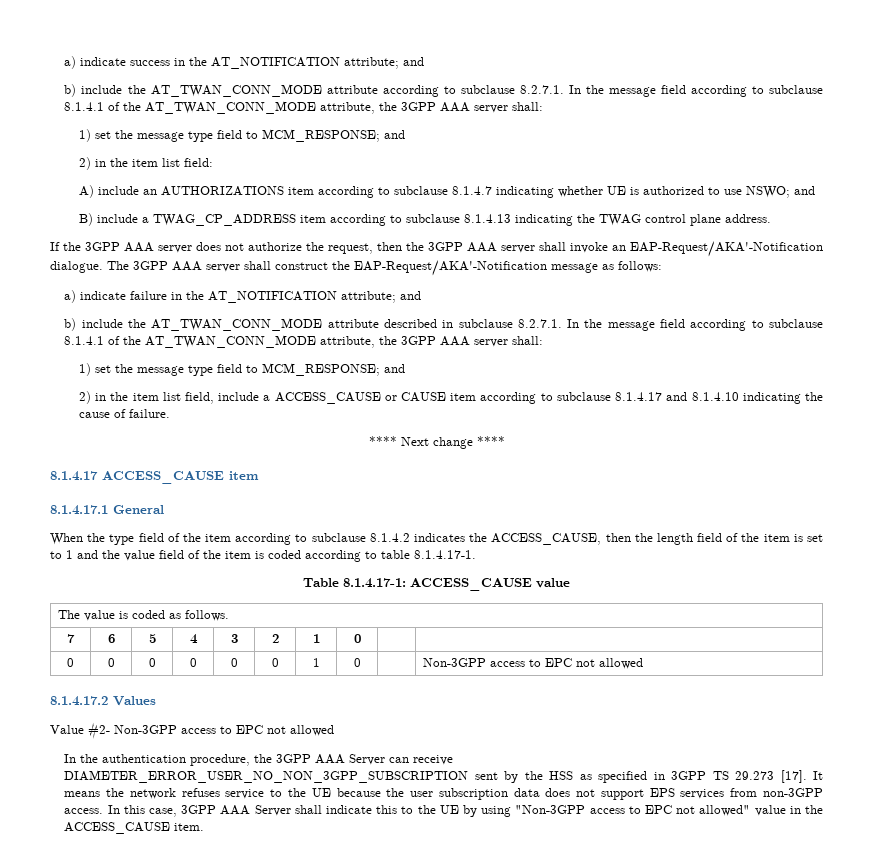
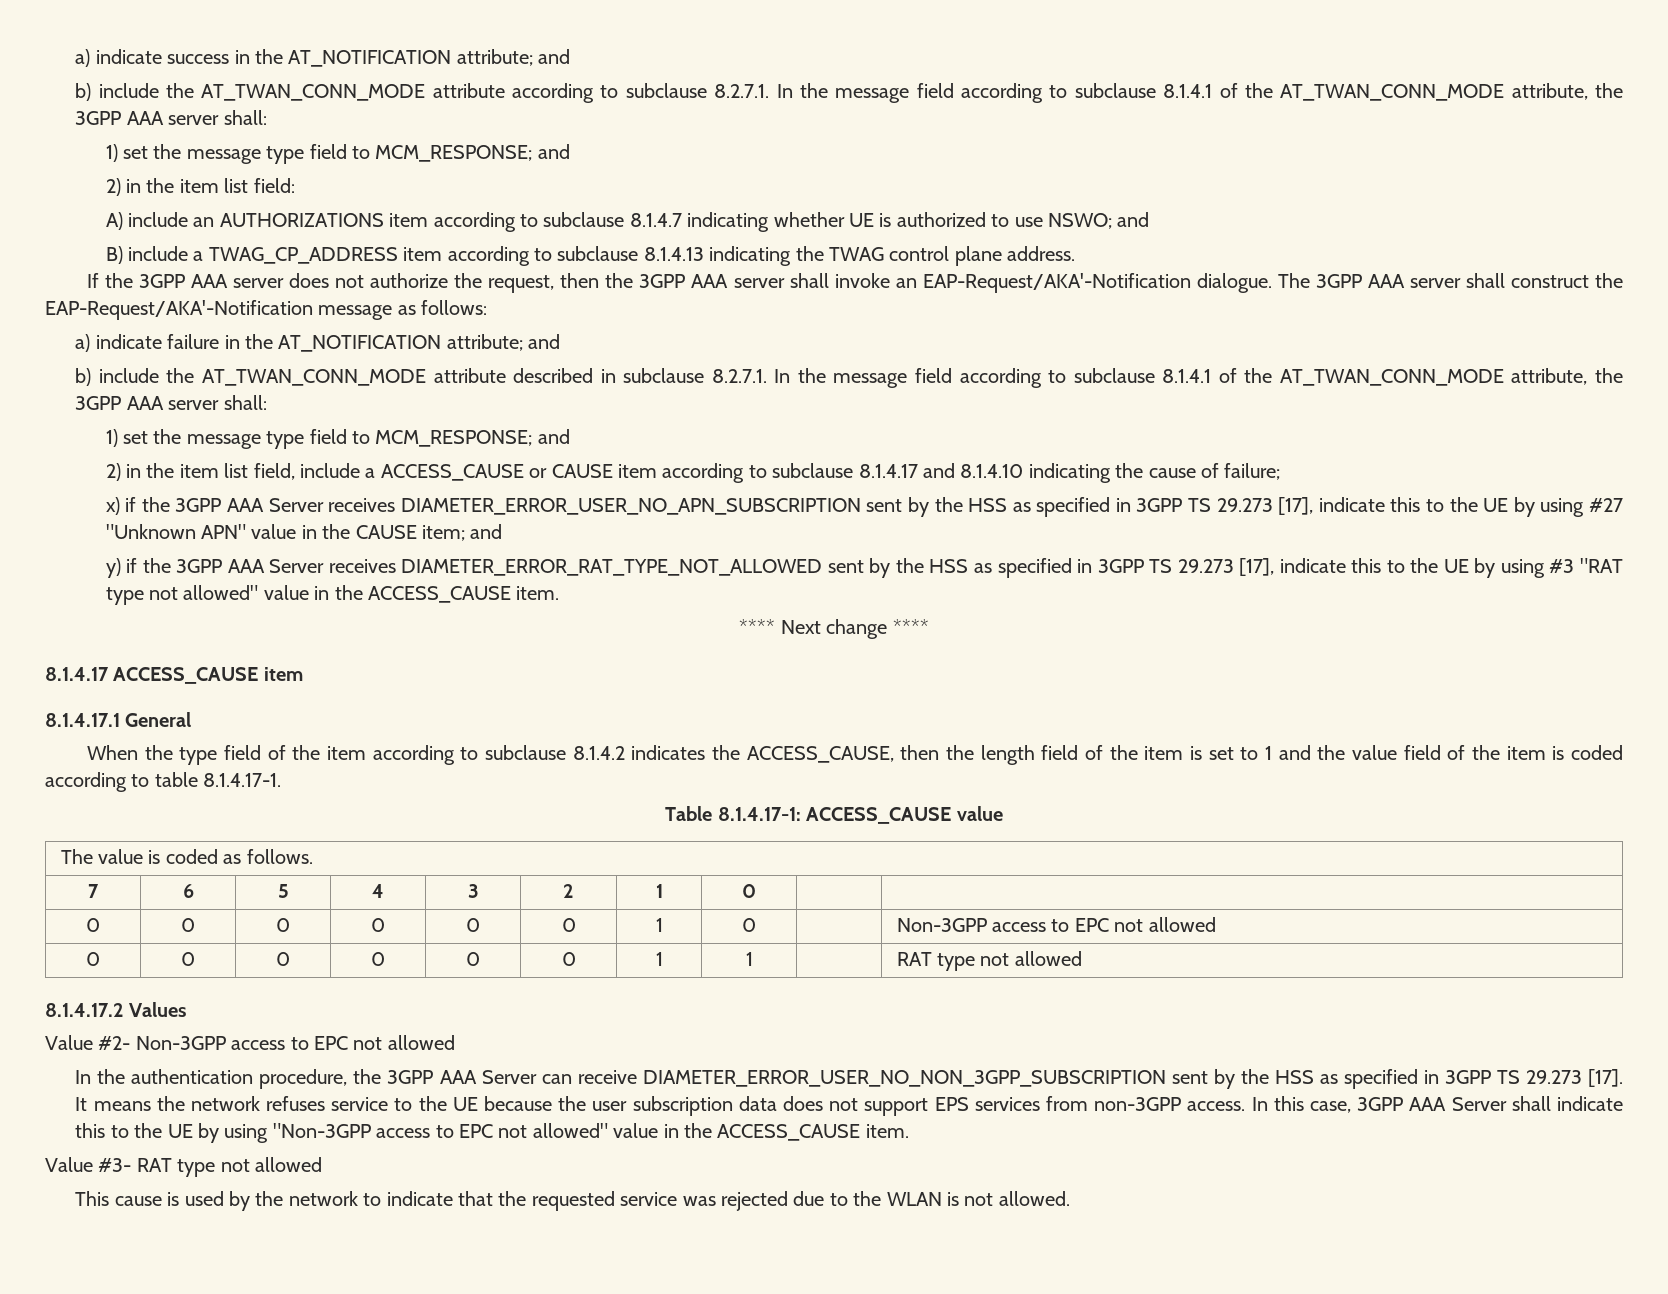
- 2) in the item list field, include a ACCESS_CAUSE or CAUSE item according to subclause 8.1.4.17 and 8.1.4.10 indicating the cause of failure.
+ 2) in the item list field, include a ACCESS_CAUSE or CAUSE item according to subclause 8.1.4.17 and 8.1.4.10 indicating the cause of failure;
+ x) if the 3GPP AAA Server receives DIAMETER_ERROR_USER_NO_APN_SUBSCRIPTION sent by the HSS as specified in 3GPP TS 29.273 [17], indicate this to the UE by using #27 "Unknown APN" value in the CAUSE item; and
+ y) if the 3GPP AAA Server receives DIAMETER_ERROR_RAT_TYPE_NOT_ALLOWED sent by the HSS as specified in 3GPP TS 29.273 [17], indicate this to the UE by using #3 "RAT type not allowed" value in the ACCESS_CAUSE item.
+ 0 | 0 | 0 | 0 | 0 | 0 | 1 | 1 | | RAT type not allowed
+ Value #3- RAT type not allowed
+ This cause is used by the network to indicate that the requested service was rejected due to the WLAN is not allowed.

